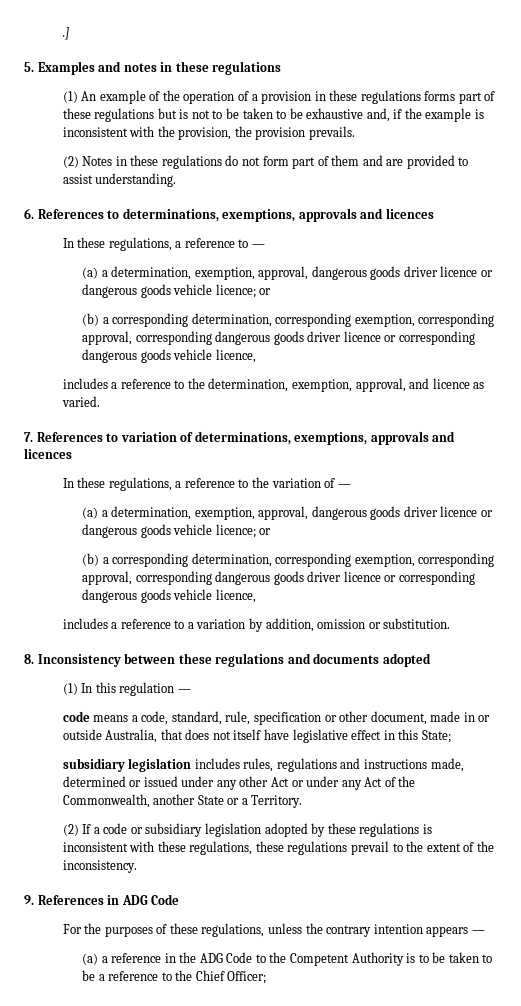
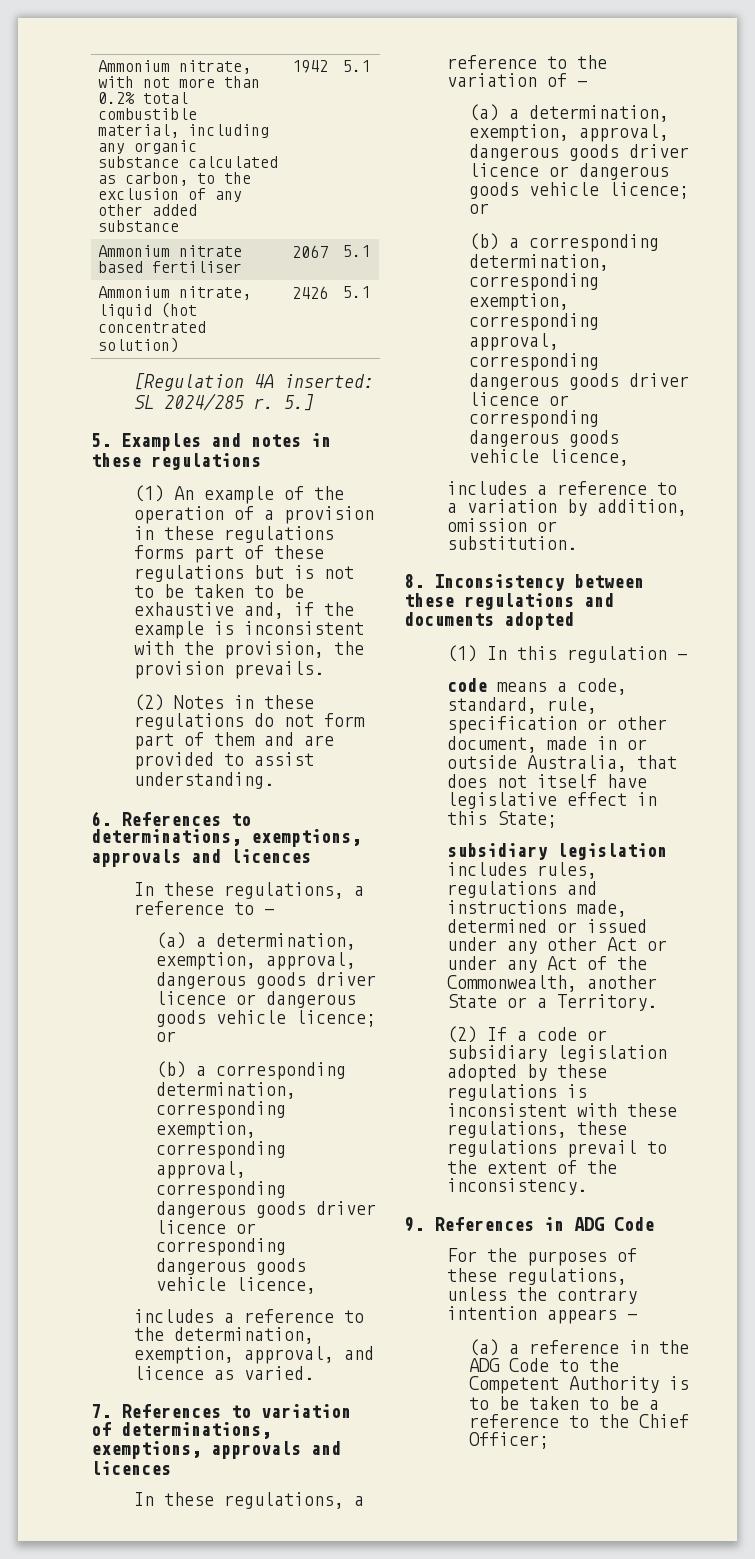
- .]
+ Ammonium nitrate, with not more than 0.2% total combustible material, including any organic substance calculated as carbon, to the exclusion of any other added substance | 1942 | 5.1
+ Ammonium nitrate based fertiliser | 2067 | 5.1
+ Ammonium nitrate, liquid (hot concentrated solution) | 2426 | 5.1
+ [Regulation 4A inserted: SL 2024/285 r. 5.]

